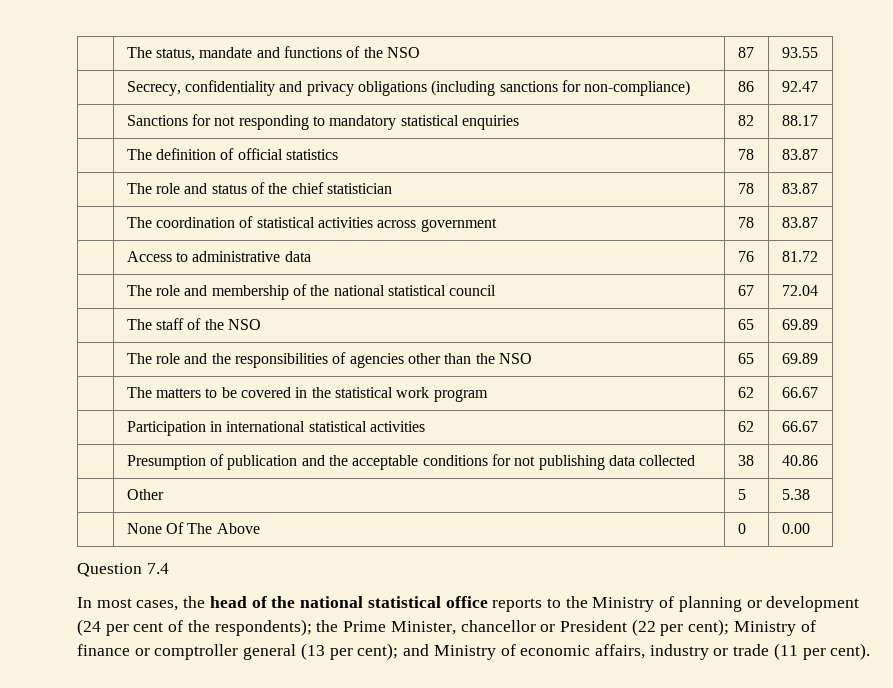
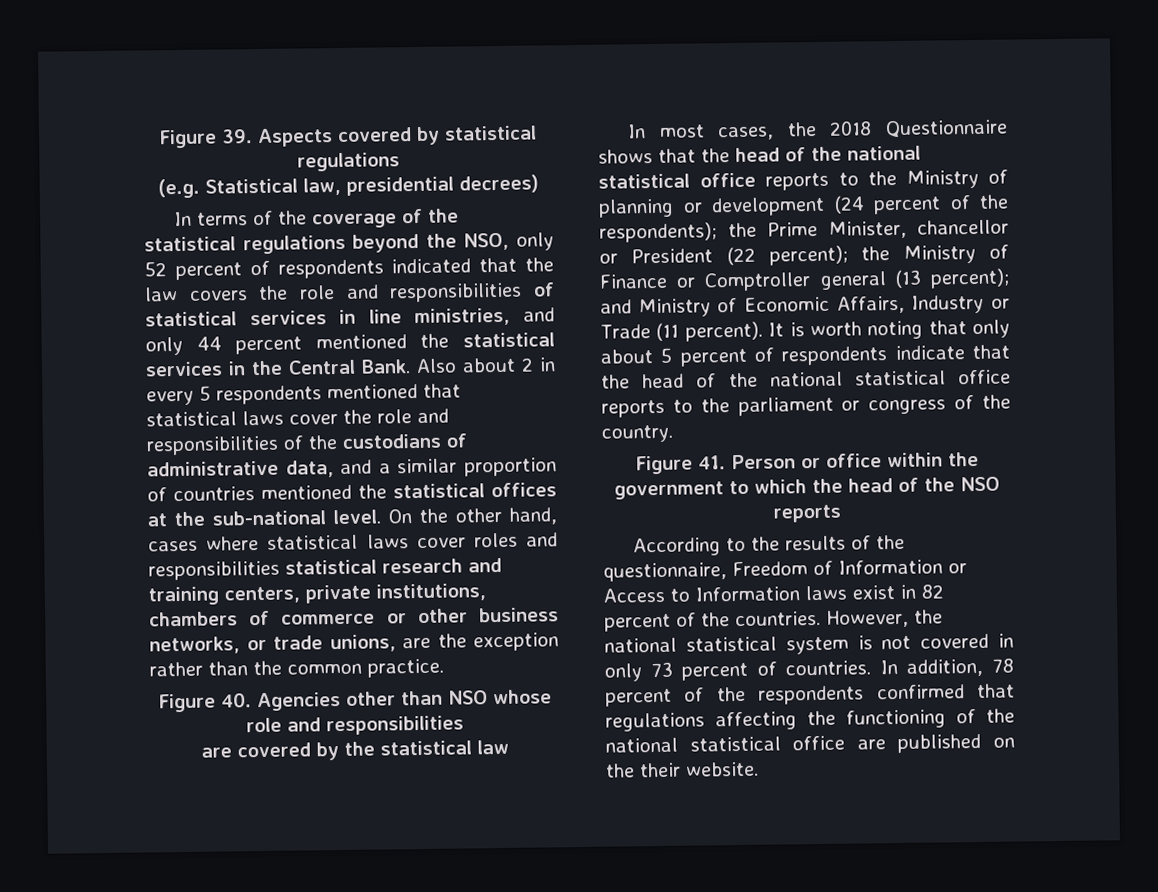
- | The status, mandate and functions of the NSO | 87 | 93.55
- | Secrecy, confidentiality and privacy obligations (including sanctions for non-compliance) | 86 | 92.47
- | Sanctions for not responding to mandatory statistical enquiries | 82 | 88.17
- | The definition of official statistics | 78 | 83.87
- | The role and status of the chief statistician | 78 | 83.87
- | The coordination of statistical activities across government | 78 | 83.87
- | Access to administrative data | 76 | 81.72
- | The role and membership of the national statistical council | 67 | 72.04
- | The staff of the NSO | 65 | 69.89
- | The role and the responsibilities of agencies other than the NSO | 65 | 69.89
- | The matters to be covered in the statistical work program | 62 | 66.67
- | Participation in international statistical activities | 62 | 66.67
- | Presumption of publication and the acceptable conditions for not publishing data collected | 38 | 40.86
- | Other | 5 | 5.38
- | None Of The Above | 0 | 0.00
- Question 7.4
+ Figure 39. Aspects covered by statistical regulations
+ (e.g. Statistical law, presidential decrees)
+ In terms of the coverage of the statistical regulations beyond the NSO, only 52 percent of respondents indicated that the law covers the role and responsibilities of statistical services in line ministries, and only 44 percent mentioned the statistical services in the Central Bank. Also about 2 in every 5 respondents mentioned that statistical laws cover the role and responsibilities of the custodians of administrative data, and a similar proportion of countries mentioned the statistical offices at the sub-national level. On the other hand, cases where statistical laws cover roles and responsibilities statistical research and training centers, private institutions, chambers of commerce or other business networks, or trade unions, are the exception rather than the common practice.
+ Figure 40. Agencies other than NSO whose role and responsibilities
+ are covered by the statistical law
- In most cases, the head of the national statistical office reports to the Ministry of planning or development (24 per cent of the respondents); the Prime Minister, chancellor or President (22 per cent); Ministry of finance or comptroller general (13 per cent); and Ministry of economic affairs, industry or trade (11 per cent).
+ In most cases, the 2018 Questionnaire shows that the head of the national statistical office reports to the Ministry of planning or development (24 percent of the respondents); the Prime Minister, chancellor or President (22 percent); the Ministry of Finance or Comptroller general (13 percent); and Ministry of Economic Affairs, Industry or Trade (11 percent). It is worth noting that only about 5 percent of respondents indicate that the head of the national statistical office reports to the parliament or congress of the country.
+ Figure 41. Person or office within the government to which the head of the NSO reports
+ According to the results of the questionnaire, Freedom of Information or Access to Information laws exist in 82 percent of the countries. However, the national statistical system is not covered in only 73 percent of countries. In addition, 78 percent of the respondents confirmed that regulations affecting the functioning of the national statistical office are published on the their website.

